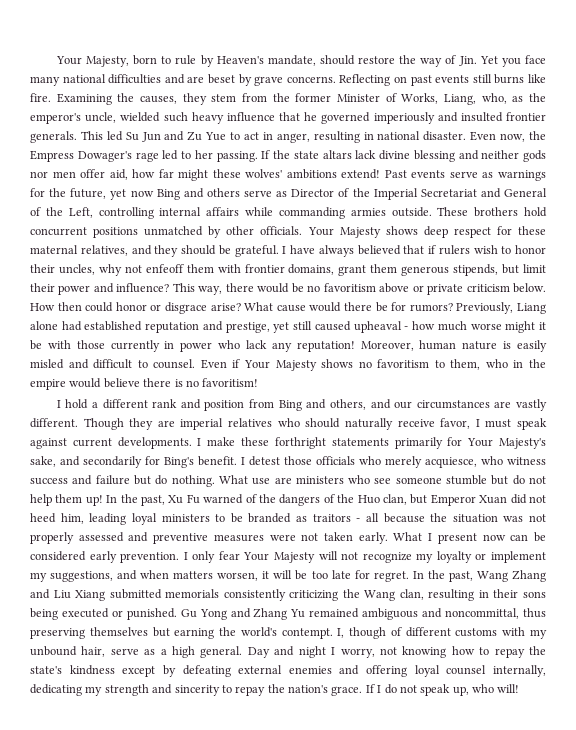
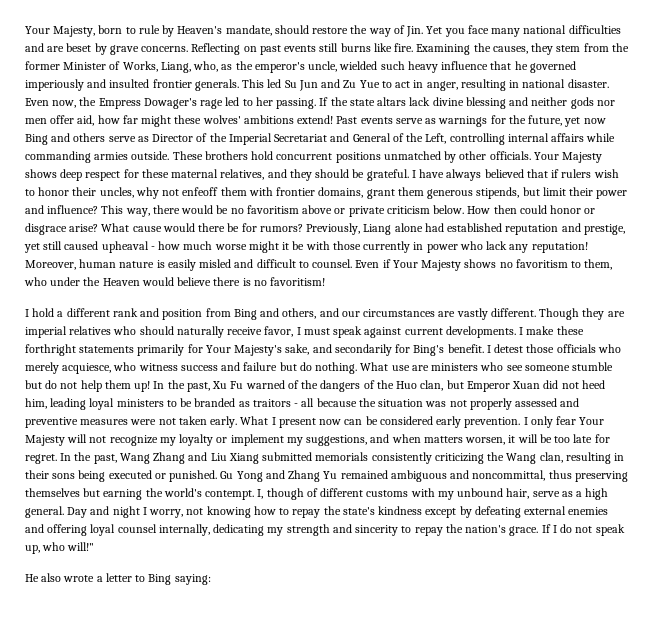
- Even if Your Majesty shows no favoritism to them, who in the empire would believe there is no favoritism!
+ Even if Your Majesty shows no favoritism to them, who under the Heaven would believe there is no favoritism!
- If I do not speak up, who will!
+ If I do not speak up, who will!"
+ He also wrote a letter to Bing saying:

